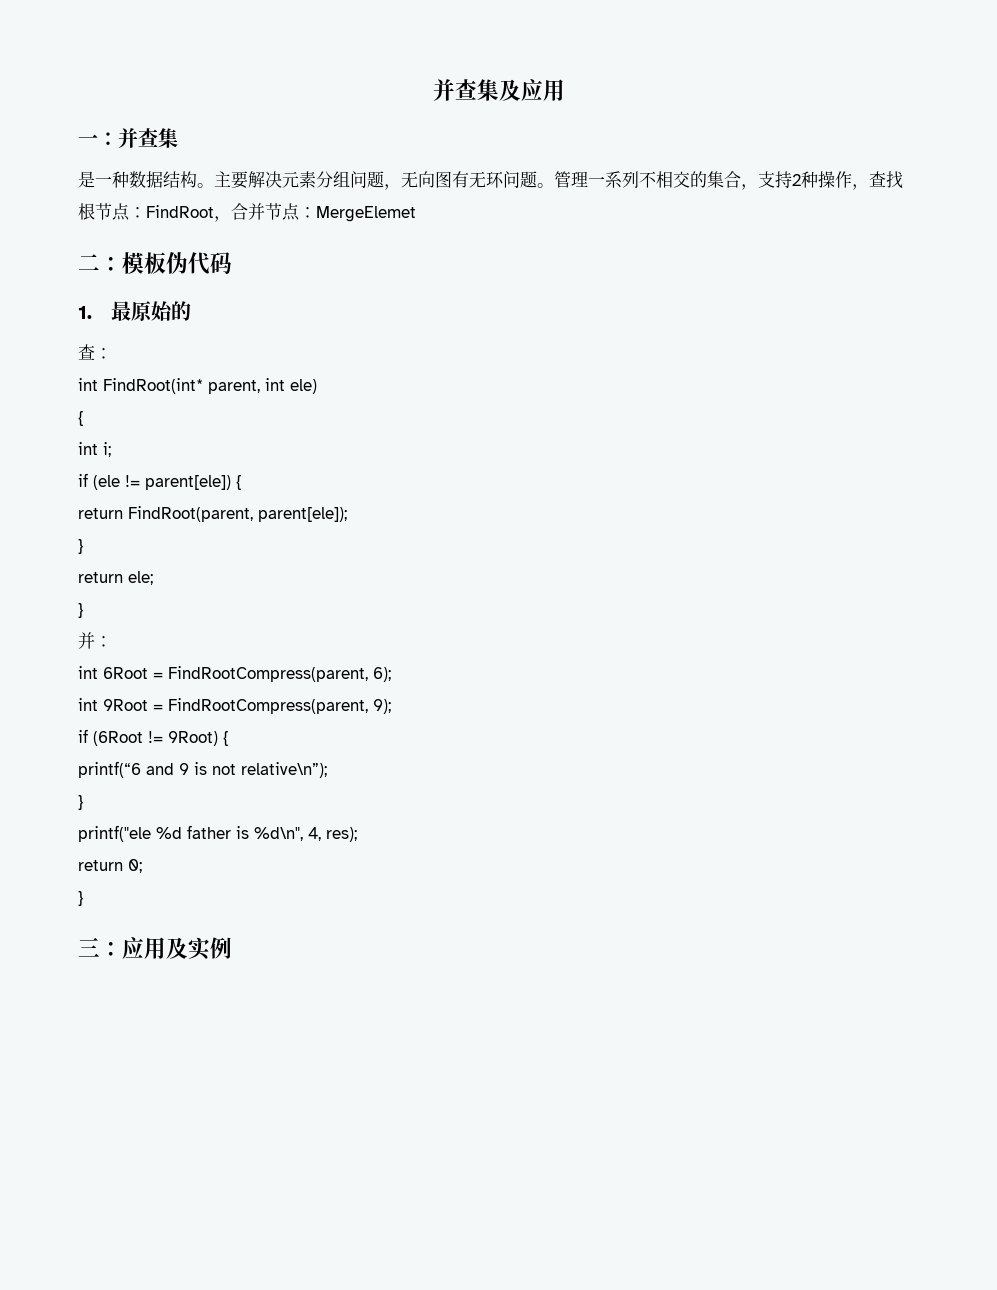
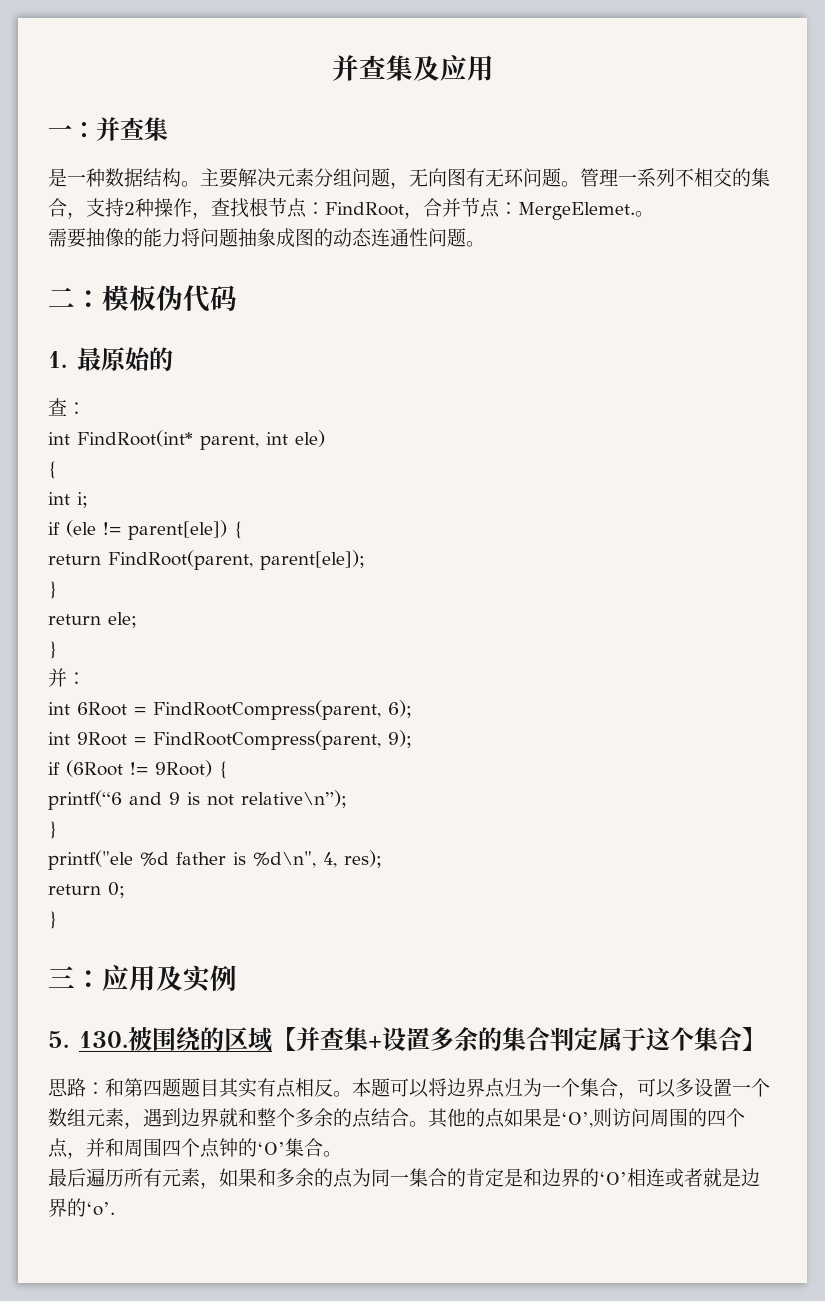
- 管理一系列不相交的集合，支持2种操作，查找根节点：FindRoot，合并节点：MergeElemet
+ 管理一系列不相交的集合，支持2种操作，查找根节点：FindRoot，合并节点：MergeElemet.。
+ 需要抽像的能力将问题抽象成图的动态连通性问题。
+ 5. 130.被围绕的区域【并查集+设置多余的集合判定属于这个集合】
+ 思路：和第四题题目其实有点相反。本题可以将边界点归为一个集合，可以多设置一个数组元素，遇到边界就和整个多余的点结合。其他的点如果是‘O’,则访问周围的四个点，并和周围四个点钟的‘O’集合。
+ 最后遍历所有元素，如果和多余的点为同一集合的肯定是和边界的‘O’相连或者就是边界的‘o’.

